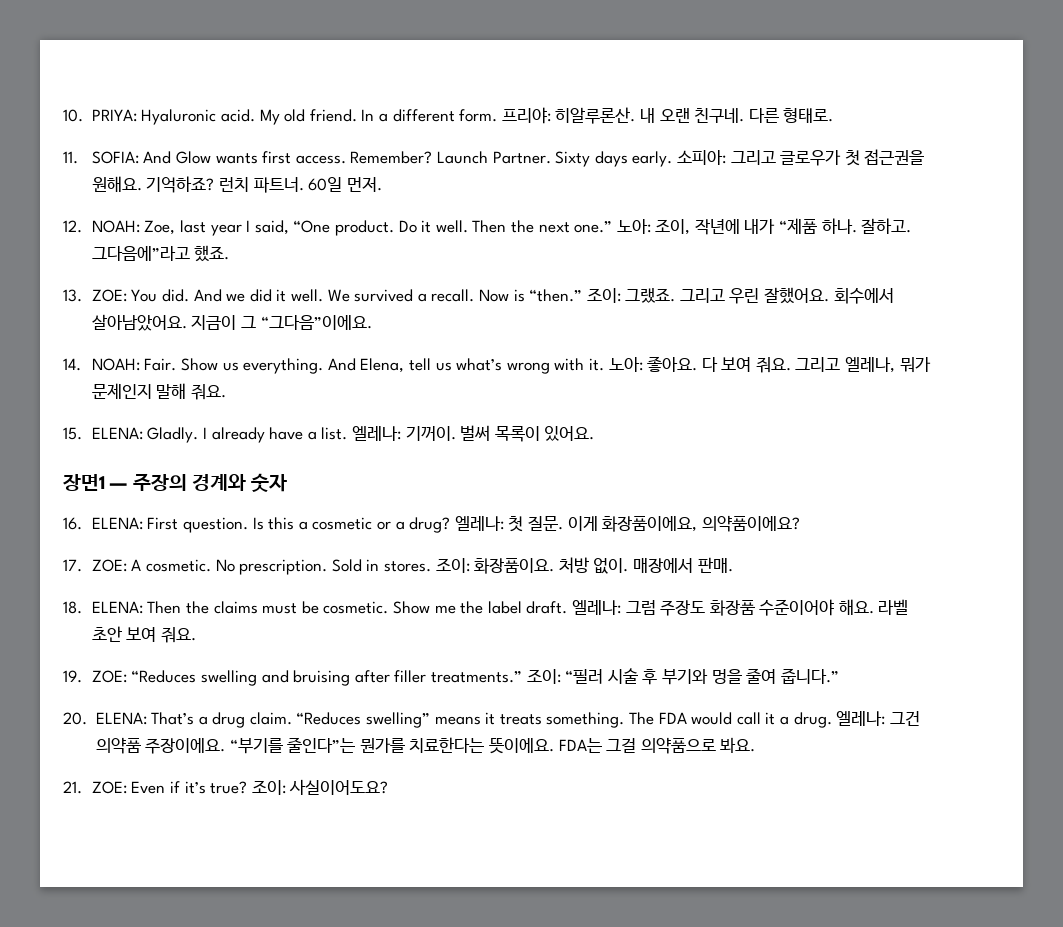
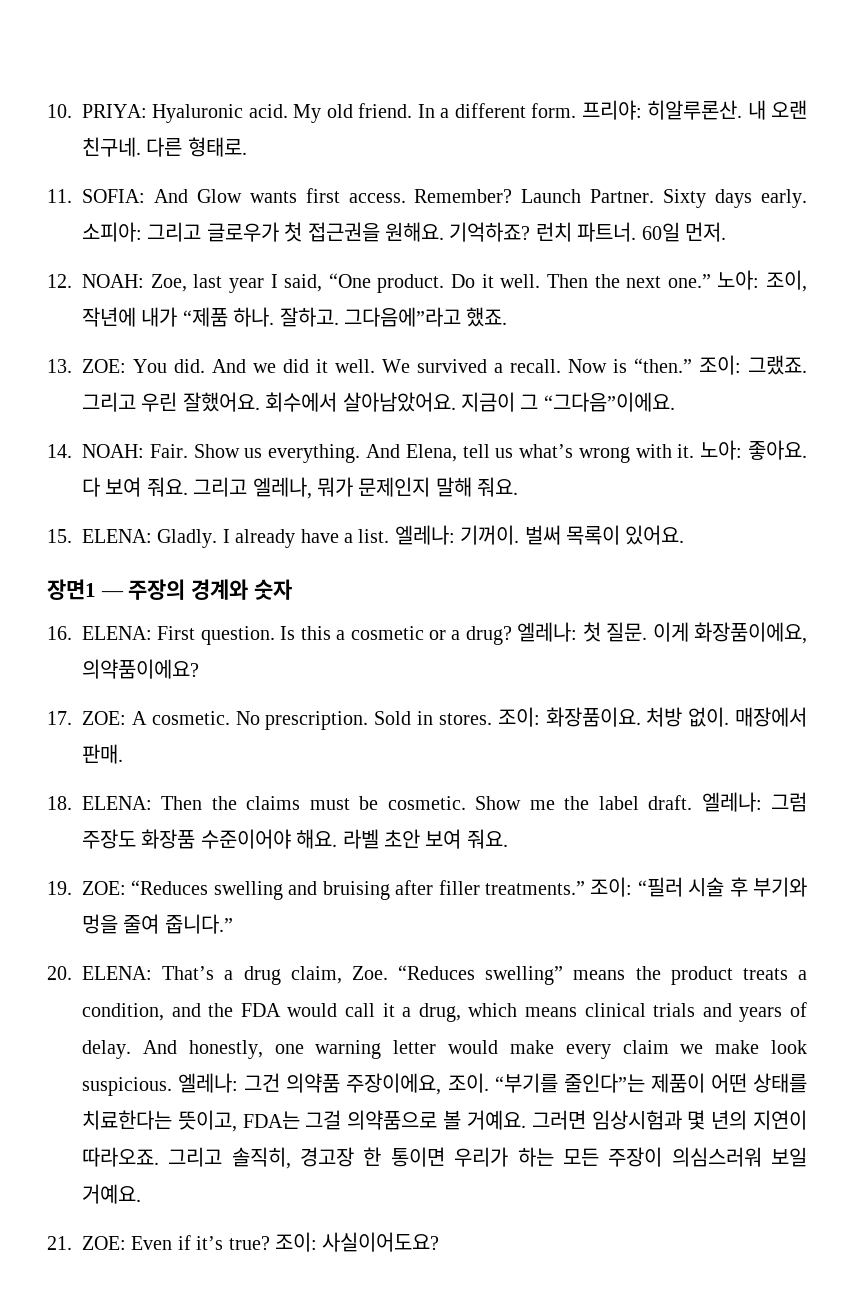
- 20. ELENA: That’s a drug claim. “Reduces swelling” means it treats something. The FDA would call it a drug. 엘레나: 그건 의약품 주장이에요. “부기를 줄인다”는 뭔가를 치료한다는 뜻이에요. FDA는 그걸 의약품으로 봐요.
+ 20. ELENA: That’s a drug claim, Zoe. “Reduces swelling” means the product treats a condition, and the FDA would call it a drug, which means clinical trials and years of delay. And honestly, one warning letter would make every claim we make look suspicious. 엘레나: 그건 의약품 주장이에요, 조이. “부기를 줄인다”는 제품이 어떤 상태를 치료한다는 뜻이고, FDA는 그걸 의약품으로 볼 거예요. 그러면 임상시험과 몇 년의 지연이 따라오죠. 그리고 솔직히, 경고장 한 통이면 우리가 하는 모든 주장이 의심스러워 보일 거예요.

